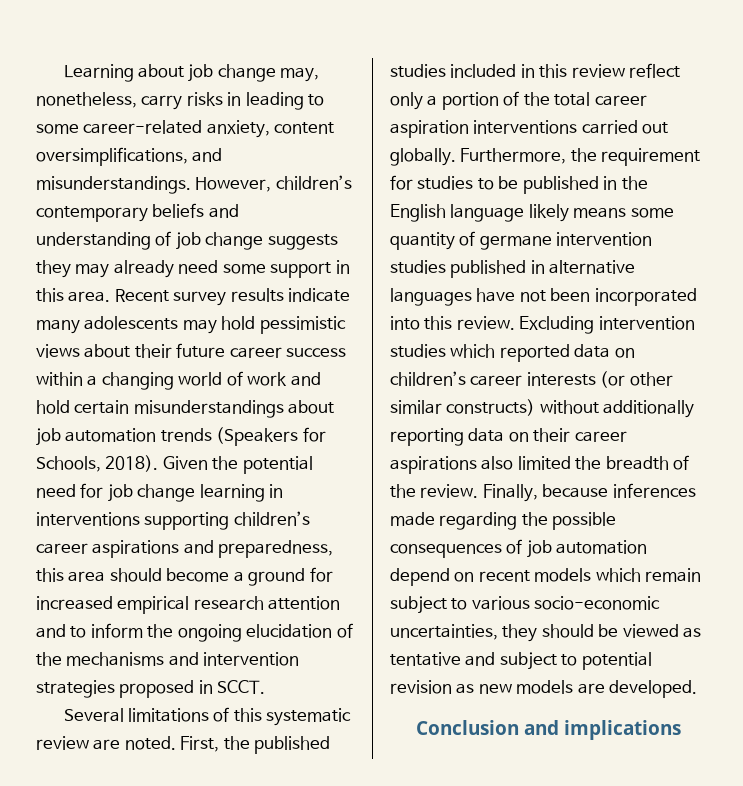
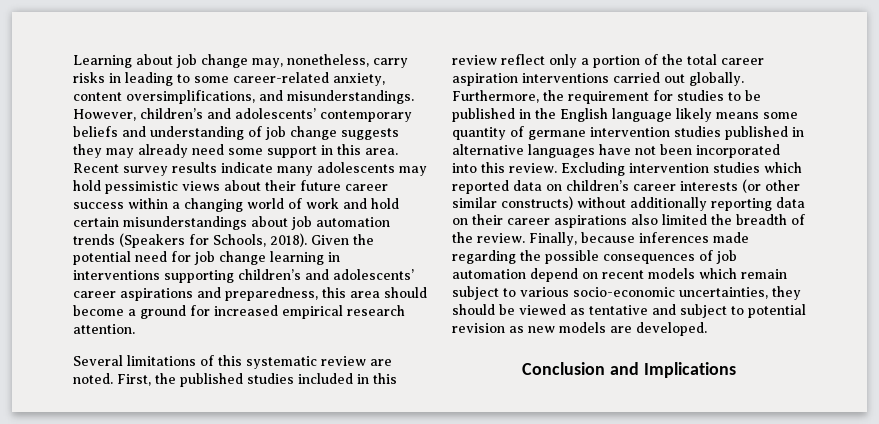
- However, children’s contemporary beliefs and understanding of job change suggests they may already need some support in this area.
+ However, children’s and adolescents’ contemporary beliefs and understanding of job change suggests they may already need some support in this area.
- Given the potential need for job change learning in interventions supporting children’s career aspirations and preparedness, this area should become a ground for increased empirical research attention and to inform the ongoing elucidation of the mechanisms and intervention strategies proposed in SCCT.
+ Given the potential need for job change learning in interventions supporting children’s and adolescents’ career aspirations and preparedness, this area should become a ground for increased empirical research attention.
- Conclusion and implications
+ Conclusion and Implications

